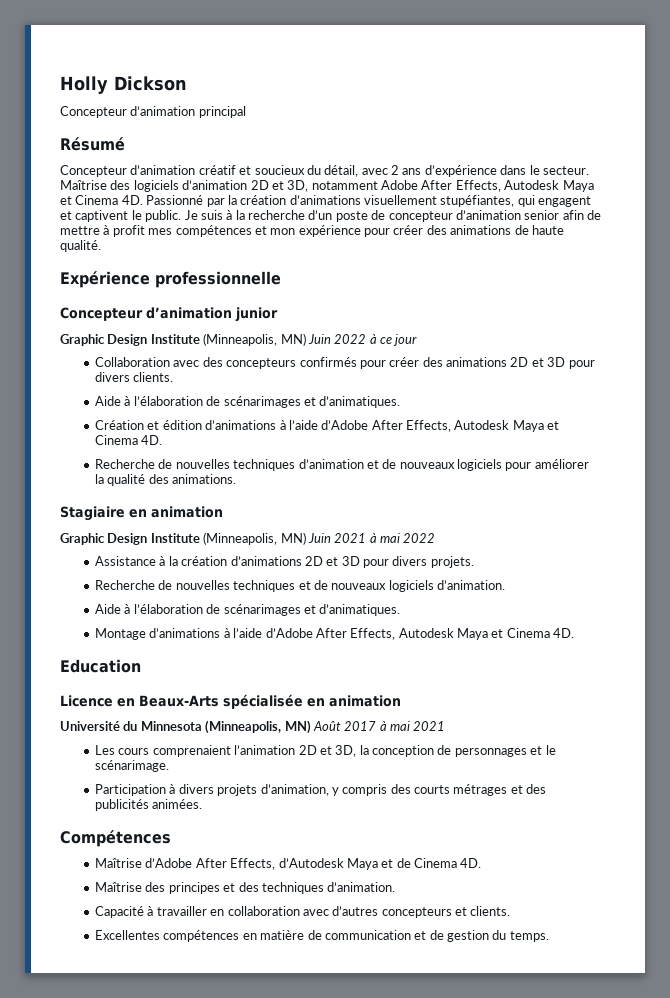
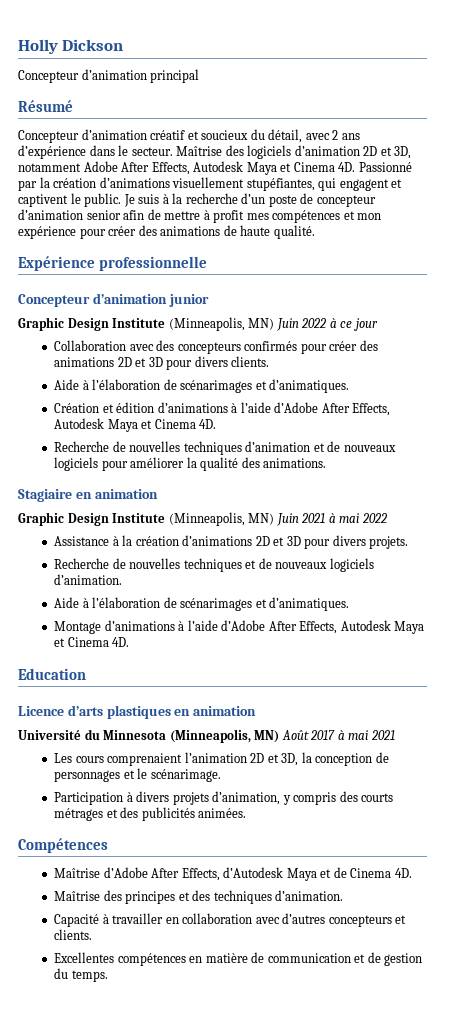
- Licence en Beaux-Arts spécialisée en animation
+ Licence d’arts plastiques en animation

